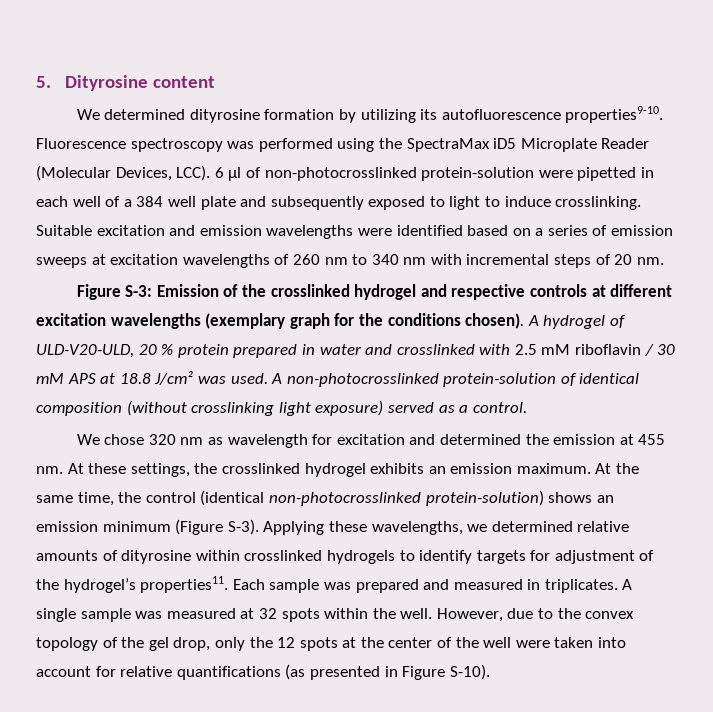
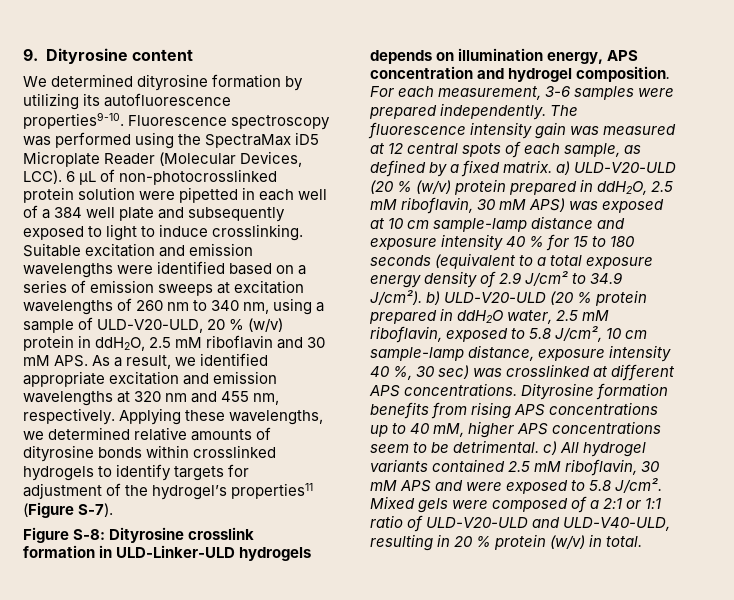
- 5. Dityrosine content
+ 9. Dityrosine content
- 6 µl of non-photocrosslinked protein-solution were pipetted in each well of a 384 well plate and subsequently exposed to light to induce crosslinking.
+ 6 µL of non-photocrosslinked protein solution were pipetted in each well of a 384 well plate and subsequently exposed to light to induce crosslinking.
- Suitable excitation and emission wavelengths were identified based on a series of emission sweeps at excitation wavelengths of 260 nm to 340 nm with incremental steps of 20 nm.
- Figure S-3: Emission of the crosslinked hydrogel and respective controls at different excitation wavelengths (exemplary graph for the conditions chosen). A hydrogel of ULD-V20-ULD, 20 % protein prepared in water and crosslinked with 2.5 mM riboflavin / 30 mM APS at 18.8 J/cm² was used. A non-photocrosslinked protein-solution of identical composition (without crosslinking light exposure) served as a control.
- We chose 320 nm as wavelength for excitation and determined the emission at 455 nm. At these settings, the crosslinked hydrogel exhibits an emission maximum. At the same time, the control (identical non-photocrosslinked protein-solution) shows an emission minimum (Figure S-3).
+ Suitable excitation and emission wavelengths were identified based on a series of emission sweeps at excitation wavelengths of 260 nm to 340 nm, using a sample of ULD-V20-ULD, 20 % (w/v) protein in ddH2O, 2.5 mM riboflavin and 30 mM APS. As a result, we identified appropriate excitation and emission wavelengths at 320 nm and 455 nm, respectively.
- Applying these wavelengths, we determined relative amounts of dityrosine within crosslinked hydrogels to identify targets for adjustment of the hydrogel’s properties11. Each sample was prepared and measured in triplicates. A single sample was measured at 32 spots within the well. However, due to the convex topology of the gel drop, only the 12 spots at the center of the well were taken into account for relative quantifications (as presented in Figure S-10).
+ Applying these wavelengths, we determined relative amounts of dityrosine bonds within crosslinked hydrogels to identify targets for adjustment of the hydrogel’s properties11 (Figure S-7).
+ Figure S-8: Dityrosine crosslink formation in ULD-Linker-ULD hydrogels depends on illumination energy, APS concentration and hydrogel composition. For each measurement, 3-6 samples were prepared independently. The fluorescence intensity gain was measured at 12 central spots of each sample, as defined by a fixed matrix. a) ULD-V20-ULD (20 % (w/v) protein prepared in ddH2O, 2.5 mM riboflavin, 30 mM APS) was exposed at 10 cm sample-lamp distance and exposure intensity 40 % for 15 to 180 seconds (equivalent to a total exposure energy density of 2.9 J/cm² to 34.9 J/cm²). b) ULD-V20-ULD (20 % protein prepared in ddH2O water, 2.5 mM riboflavin, exposed to 5.8 J/cm², 10 cm sample-lamp distance, exposure intensity 40 %, 30 sec) was crosslinked at different APS concentrations. Dityrosine formation benefits from rising APS concentrations up to 40 mM, higher APS concentrations seem to be detrimental. c) All hydrogel variants contained 2.5 mM riboflavin, 30 mM APS and were exposed to 5.8 J/cm². Mixed gels were composed of a 2:1 or 1:1 ratio of ULD-V20-ULD and ULD-V40-ULD, resulting in 20 % protein (w/v) in total.

